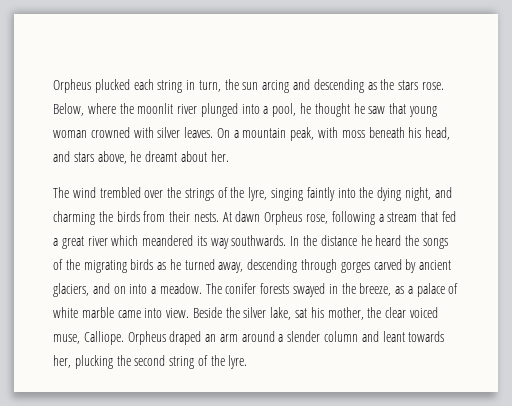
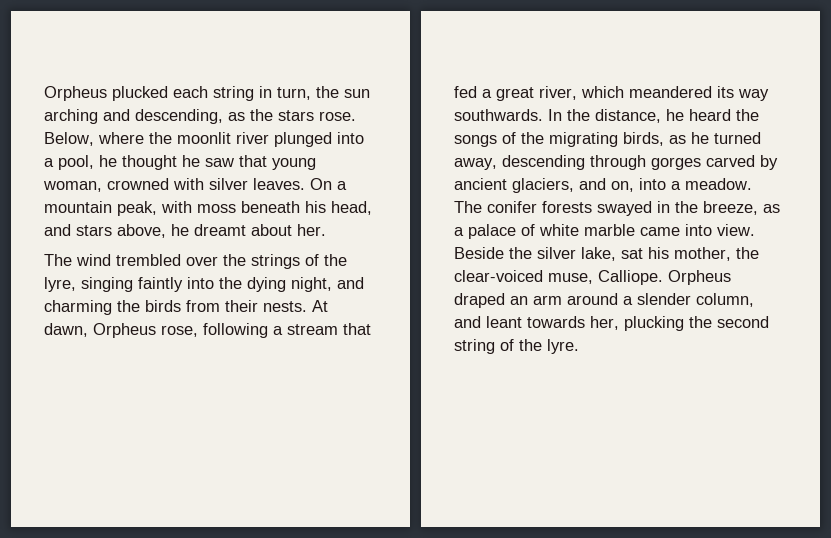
- Orpheus plucked each string in turn, the sun arcing and descending as the stars rose.
+ Orpheus plucked each string in turn, the sun arching and descending, as the stars rose.
- Below, where the moonlit river plunged into a pool, he thought he saw that young woman crowned with silver leaves.
+ Below, where the moonlit river plunged into a pool, he thought he saw that young woman, crowned with silver leaves.
- At dawn Orpheus rose, following a stream that fed a great river which meandered its way southwards.
+ At dawn, Orpheus rose, following a stream that fed a great river, which meandered its way southwards.
- In the distance he heard the songs of the migrating birds as he turned away, descending through gorges carved by ancient glaciers, and on into a meadow.
+ In the distance, he heard the songs of the migrating birds, as he turned away, descending through gorges carved by ancient glaciers, and on, into a meadow.
- Beside the silver lake, sat his mother, the clear voiced muse, Calliope.
+ Beside the silver lake, sat his mother, the clear-voiced muse, Calliope.
- Orpheus draped an arm around a slender column and leant towards her, plucking the second string of the lyre.
+ Orpheus draped an arm around a slender column, and leant towards her, plucking the second string of the lyre.

